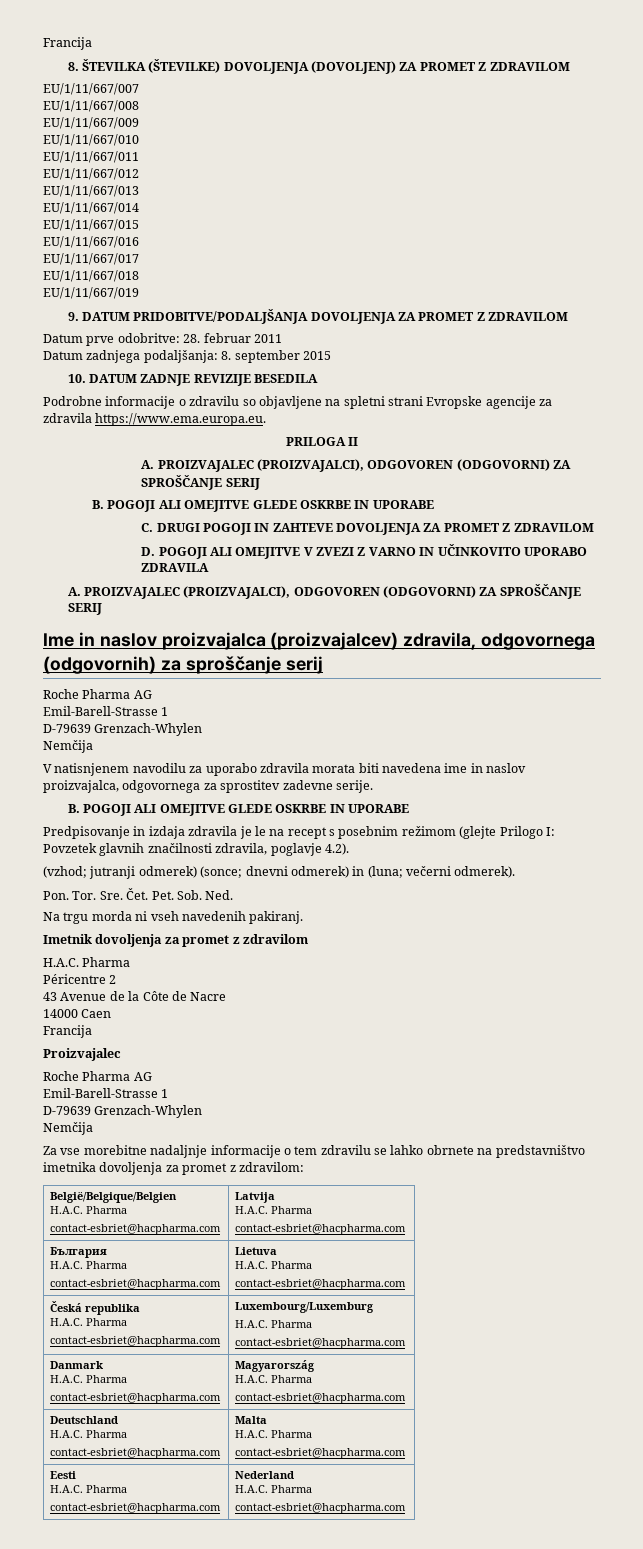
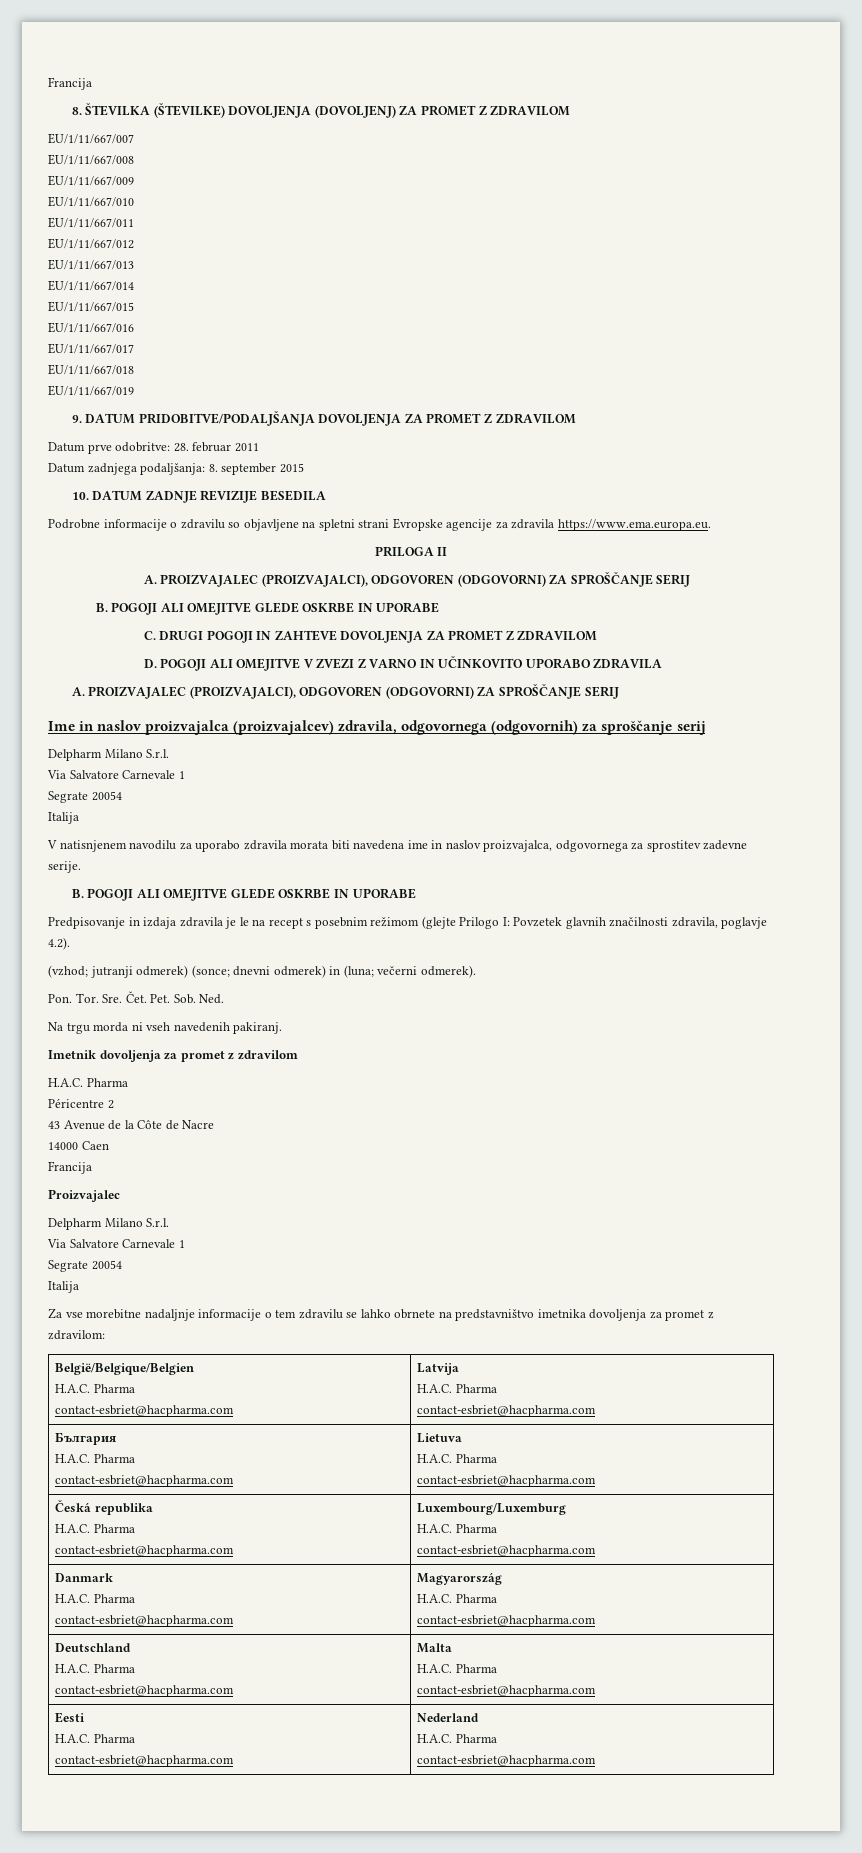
  Ime in naslov proizvajalca (proizvajalcev) zdravila, odgovornega (odgovornih) za sproščanje serij
- Roche Pharma AG
- Emil-Barell-Strasse 1
- D-79639 Grenzach-Whylen
- Nemčija
+ Delpharm Milano S.r.l.
+ Via Salvatore Carnevale 1
+ Segrate 20054
+ Italija
  Proizvajalec
- Roche Pharma AG
- Emil-Barell-Strasse 1
- D-79639 Grenzach-Whylen
- Nemčija
+ Delpharm Milano S.r.l.
+ Via Salvatore Carnevale 1
+ Segrate 20054
+ Italija

